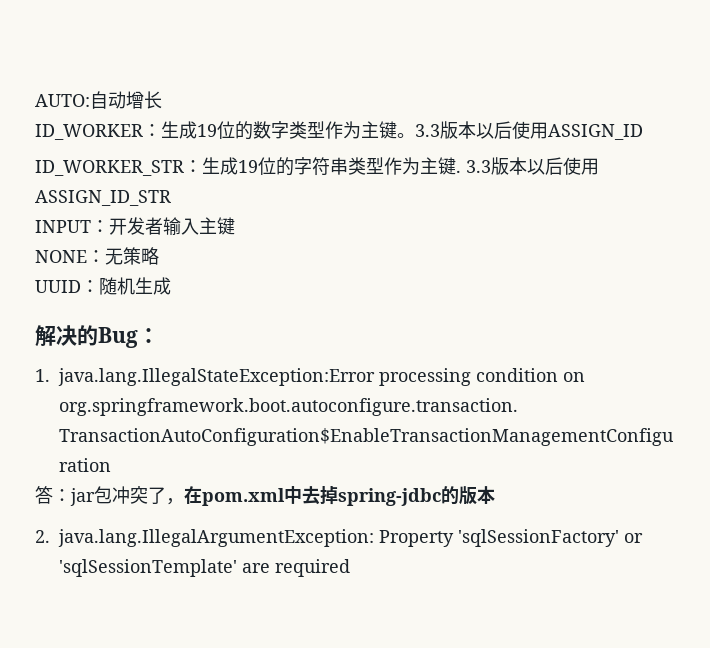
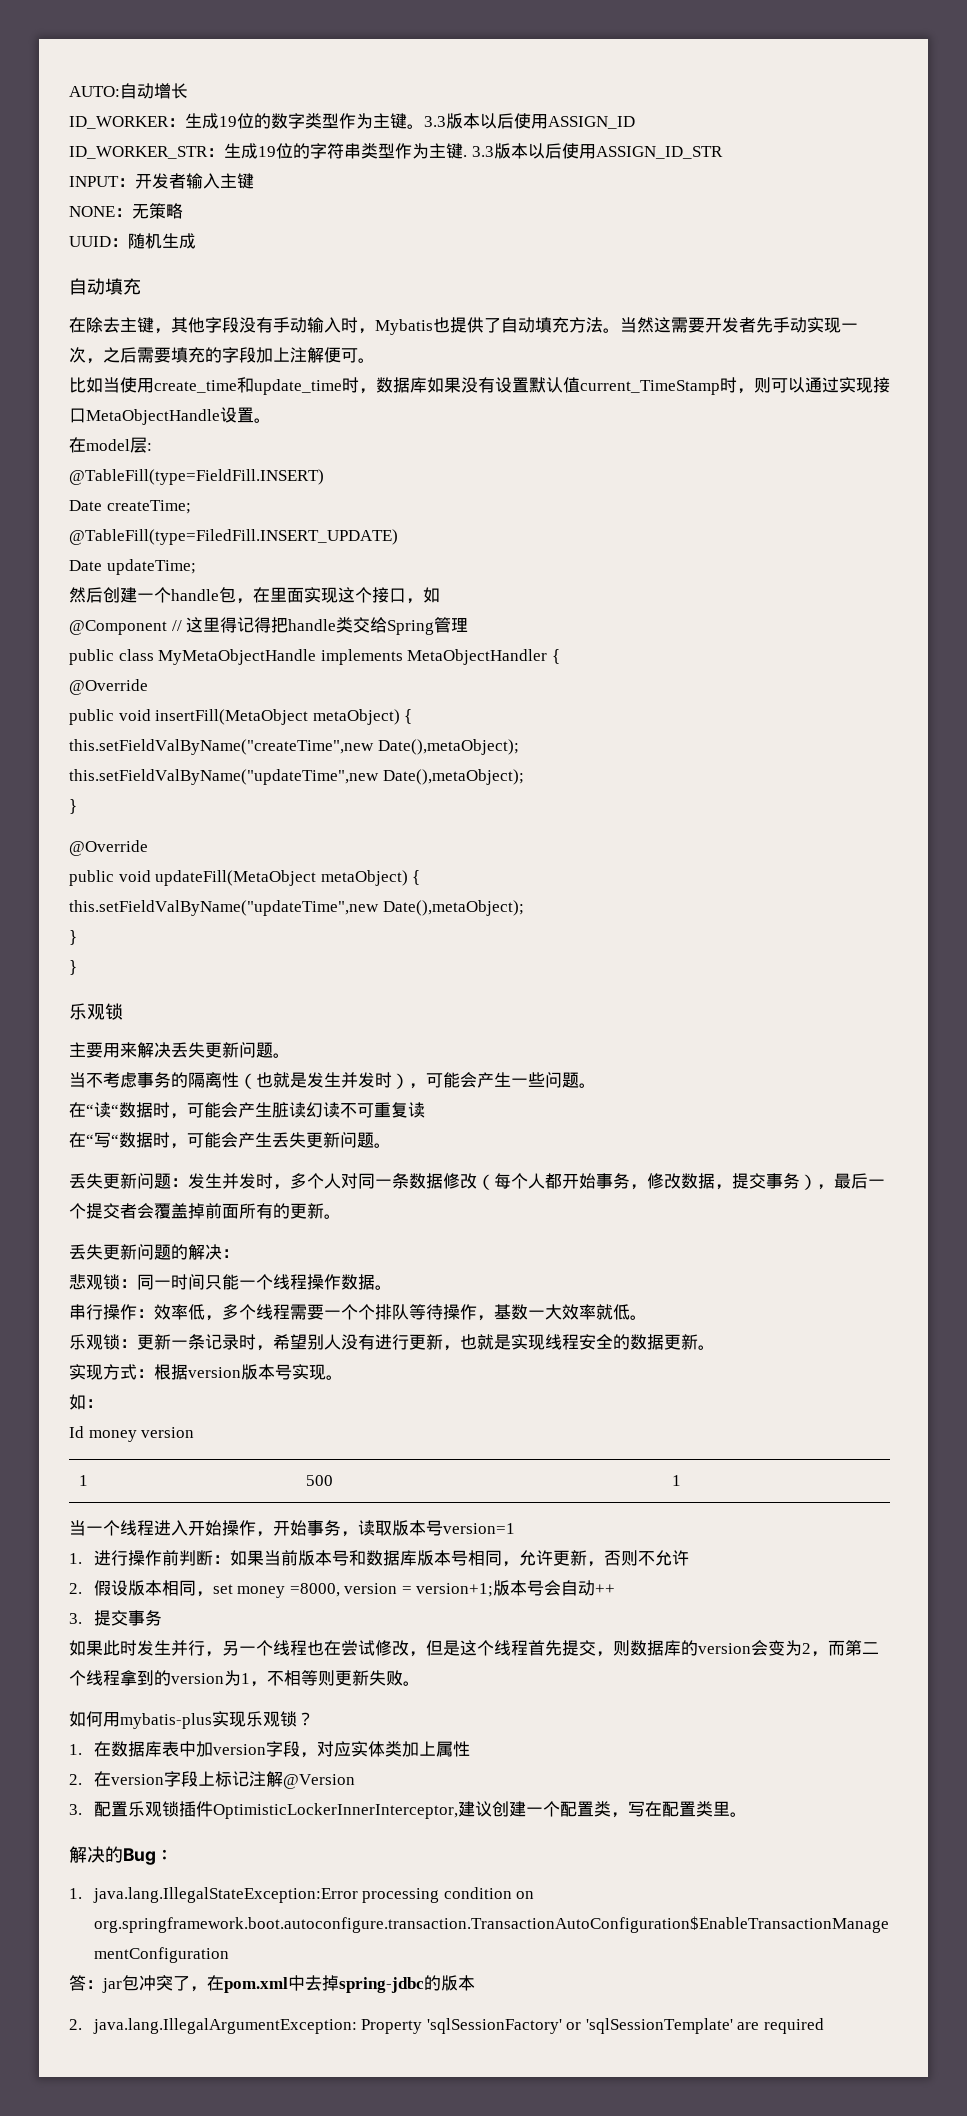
  UUID：随机生成
+ 自动填充
+ 在除去主键，其他字段没有手动输入时，Mybatis也提供了自动填充方法。当然这需要开发者先手动实现一次，之后需要填充的字段加上注解便可。
+ 比如当使用create_time和update_time时，数据库如果没有设置默认值current_TimeStamp时，则可以通过实现接口MetaObjectHandle设置。
+ 在model层:
+ @TableFill(type=FieldFill.INSERT)
+ Date createTime;
+ @TableFill(type=FiledFill.INSERT_UPDATE)
+ Date updateTime;
+ 然后创建一个handle包，在里面实现这个接口，如
+ @Component // 这里得记得把handle类交给Spring管理
+ public class MyMetaObjectHandle implements MetaObjectHandler {
+ @Override
+ public void insertFill(MetaObject metaObject) {
+ this.setFieldValByName("createTime",new Date(),metaObject);
+ this.setFieldValByName("updateTime",new Date(),metaObject);
+ }
+ @Override
+ public void updateFill(MetaObject metaObject) {
+ this.setFieldValByName("updateTime",new Date(),metaObject);
+ }
+ }
+ 乐观锁
+ 主要用来解决丢失更新问题。
+ 当不考虑事务的隔离性（也就是发生并发时），可能会产生一些问题。
+ 在“读“数据时，可能会产生脏读幻读不可重复读
+ 在“写“数据时，可能会产生丢失更新问题。
+ 丢失更新问题：发生并发时，多个人对同一条数据修改（每个人都开始事务，修改数据，提交事务），最后一个提交者会覆盖掉前面所有的更新。
+ 丢失更新问题的解决：
+ 悲观锁：同一时间只能一个线程操作数据。
+ 串行操作：效率低，多个线程需要一个个排队等待操作，基数一大效率就低。
+ 乐观锁：更新一条记录时，希望别人没有进行更新，也就是实现线程安全的数据更新。
+ 实现方式：根据version版本号实现。
+ 如：
+ Id money version
+ 1 | 500 | 1
+ 当一个线程进入开始操作，开始事务，读取版本号version=1
+ 1.进行操作前判断：如果当前版本号和数据库版本号相同，允许更新，否则不允许
+ 2.假设版本相同，set money =8000, version = version+1;版本号会自动++
+ 3.提交事务
+ 如果此时发生并行，另一个线程也在尝试修改，但是这个线程首先提交，则数据库的version会变为2，而第二个线程拿到的version为1，不相等则更新失败。
+ 如何用mybatis-plus实现乐观锁？
+ 1.在数据库表中加version字段，对应实体类加上属性
+ 2.在version字段上标记注解@Version
+ 3.配置乐观锁插件OptimisticLockerInnerInterceptor,建议创建一个配置类，写在配置类里。

